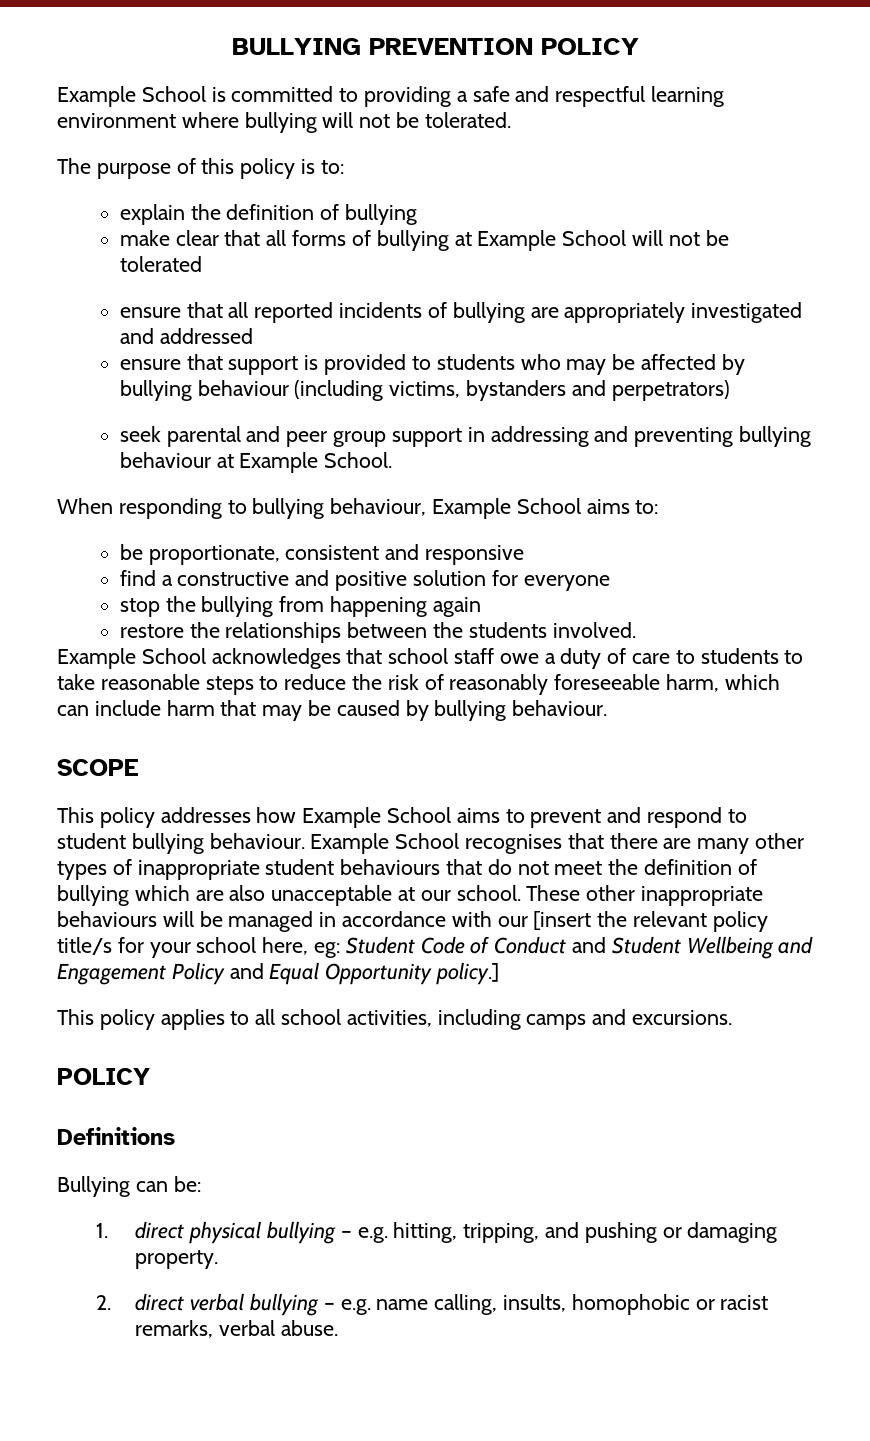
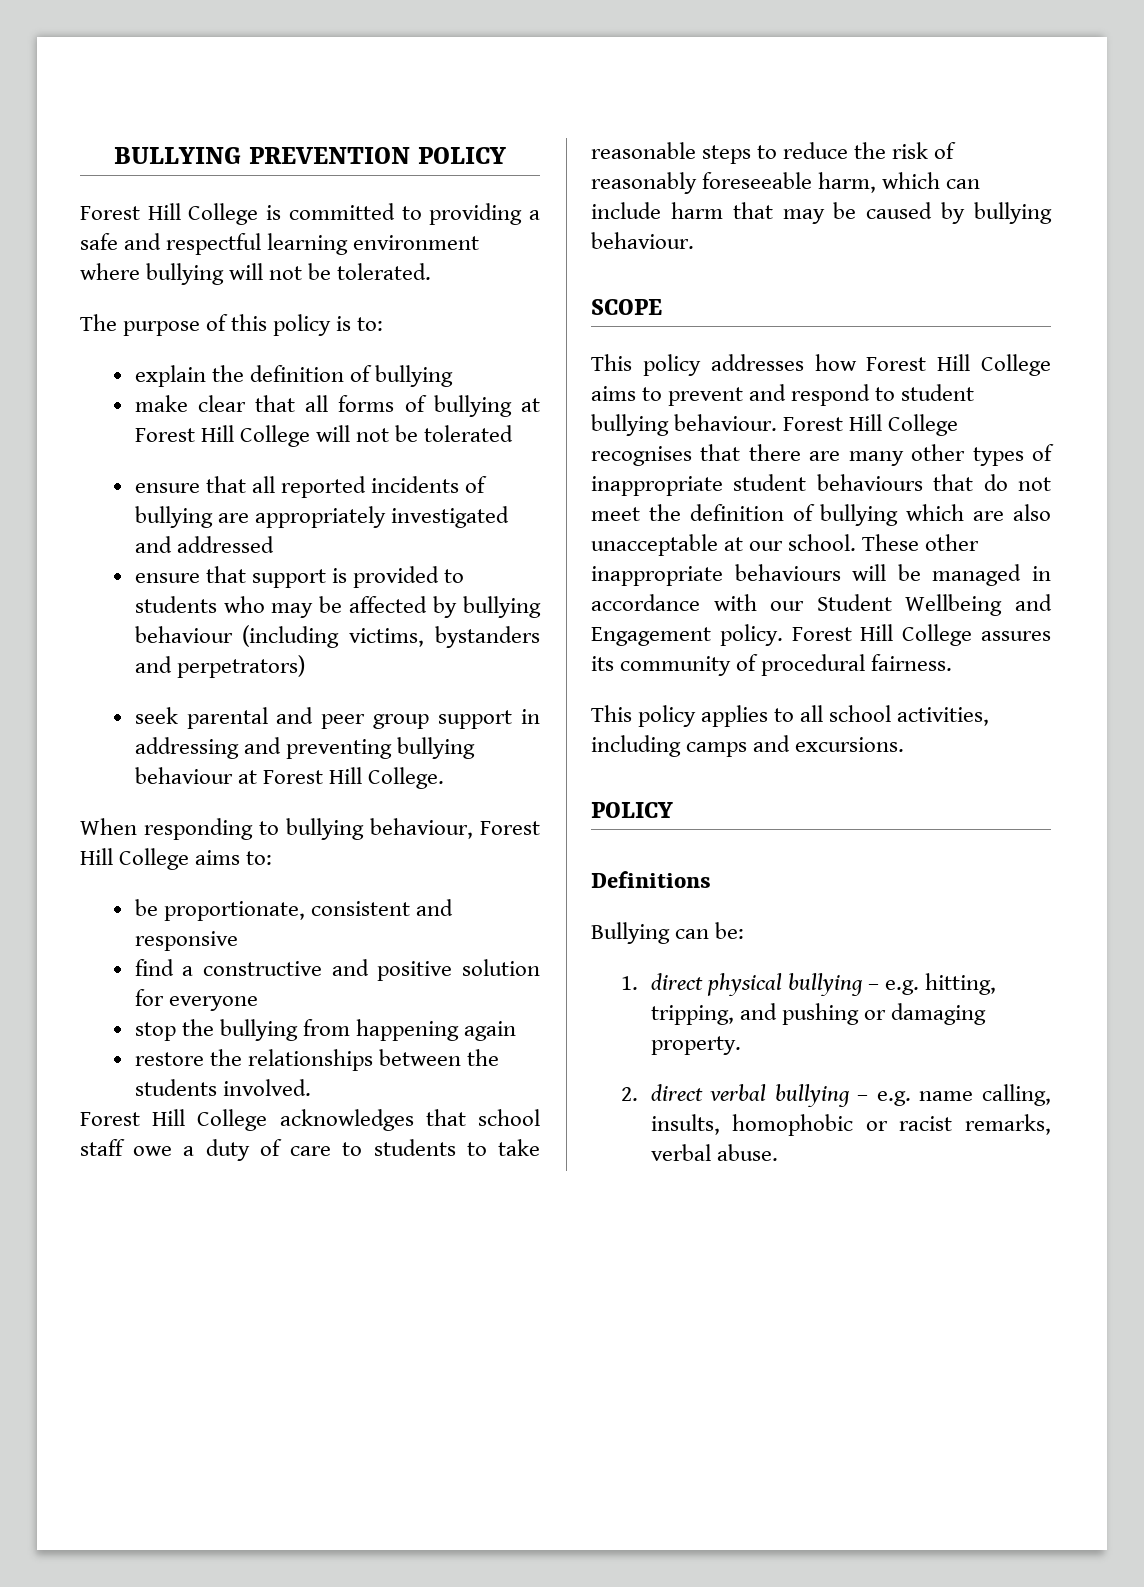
- Example School is committed to providing a safe and respectful learning environment where bullying will not be tolerated.
+ Forest Hill College is committed to providing a safe and respectful learning environment where bullying will not be tolerated.
- make clear that all forms of bullying at Example School will not be tolerated
+ make clear that all forms of bullying at Forest Hill College will not be tolerated
- seek parental and peer group support in addressing and preventing bullying behaviour at Example School.
+ seek parental and peer group support in addressing and preventing bullying behaviour at Forest Hill College.
- When responding to bullying behaviour, Example School aims to:
+ When responding to bullying behaviour, Forest Hill College aims to:
- Example School acknowledges that school staff owe a duty of care to students to take reasonable steps to reduce the risk of reasonably foreseeable harm, which can include harm that may be caused by bullying behaviour.
+ Forest Hill College acknowledges that school staff owe a duty of care to students to take reasonable steps to reduce the risk of reasonably foreseeable harm, which can include harm that may be caused by bullying behaviour.
- This policy addresses how Example School aims to prevent and respond to student bullying behaviour.
+ This policy addresses how Forest Hill College aims to prevent and respond to student bullying behaviour.
- Example School recognises that there are many other types of inappropriate student behaviours that do not meet the definition of bullying which are also unacceptable at our school.
+ Forest Hill College recognises that there are many other types of inappropriate student behaviours that do not meet the definition of bullying which are also unacceptable at our school.
- These other inappropriate behaviours will be managed in accordance with our [insert the relevant policy title/s for your school here, eg: Student Code of Conduct and Student Wellbeing and Engagement Policy and Equal Opportunity policy.]
+ These other inappropriate behaviours will be managed in accordance with our Student Wellbeing and Engagement policy. Forest Hill College assures its community of procedural fairness.

